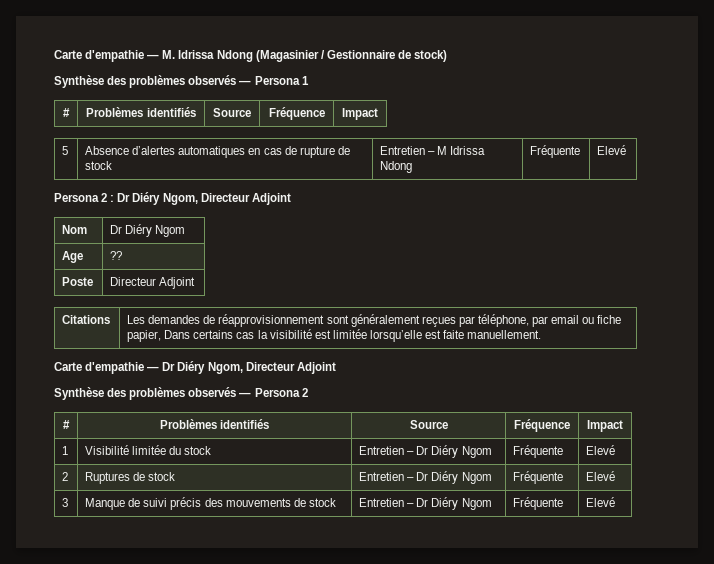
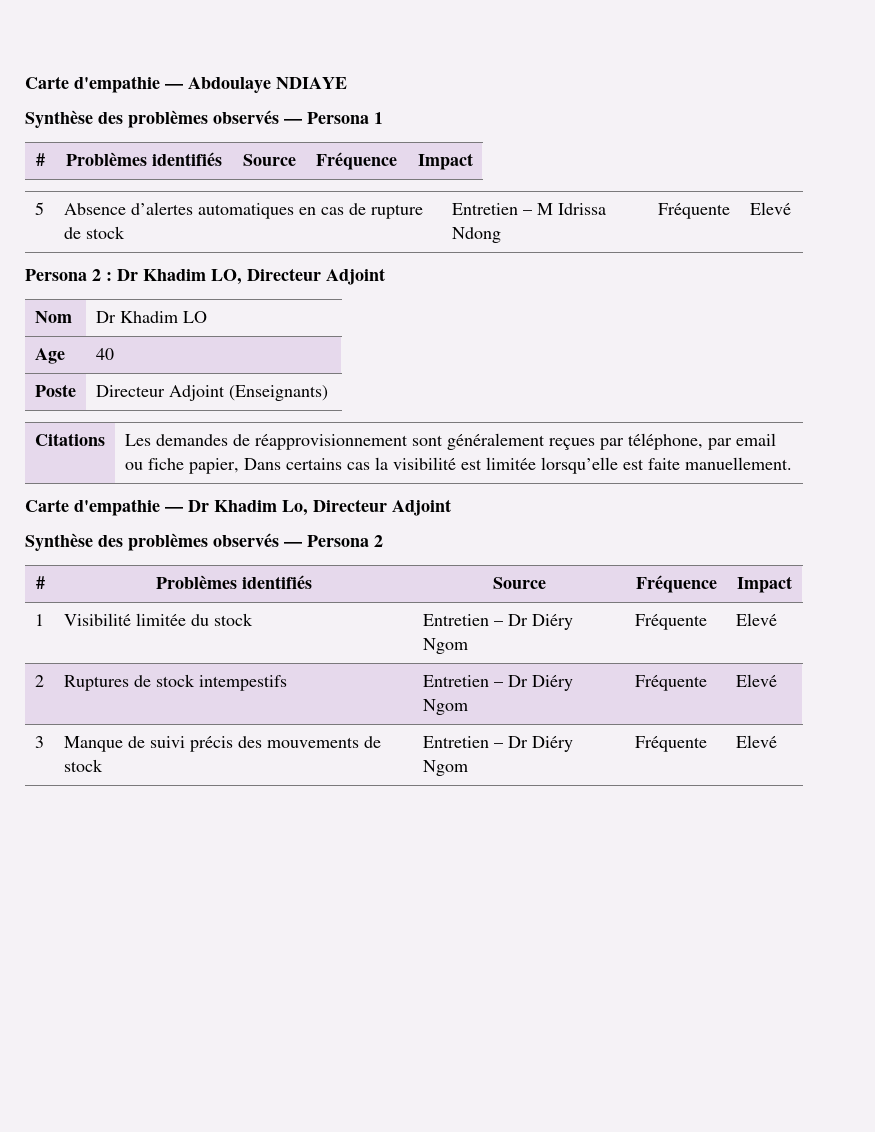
- Carte d'empathie — M. Idrissa Ndong (Magasinier / Gestionnaire de stock)
+ Carte d'empathie — Abdoulaye NDIAYE
- Persona 2 : Dr Diéry Ngom, Directeur Adjoint
+ Persona 2 : Dr Khadim LO, Directeur Adjoint
- Nom | Dr Diéry Ngom
+ Nom | Dr Khadim LO
- Age | ??
+ Age | 40
- Poste | Directeur Adjoint
+ Poste | Directeur Adjoint (Enseignants)
- Carte d'empathie — Dr Diéry Ngom, Directeur Adjoint
+ Carte d'empathie — Dr Khadim Lo, Directeur Adjoint
- 2 | Ruptures de stock | Entretien – Dr Diéry Ngom | Fréquente | Elevé
+ 2 | Ruptures de stock intempestifs | Entretien – Dr Diéry Ngom | Fréquente | Elevé

